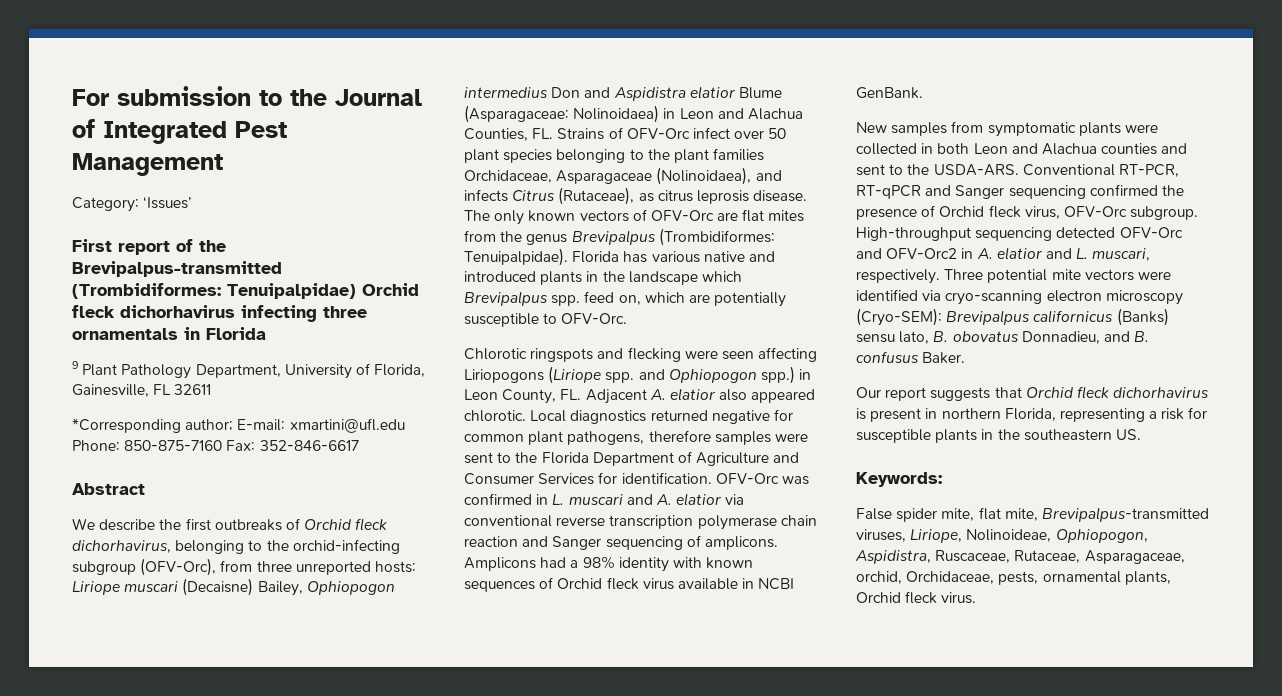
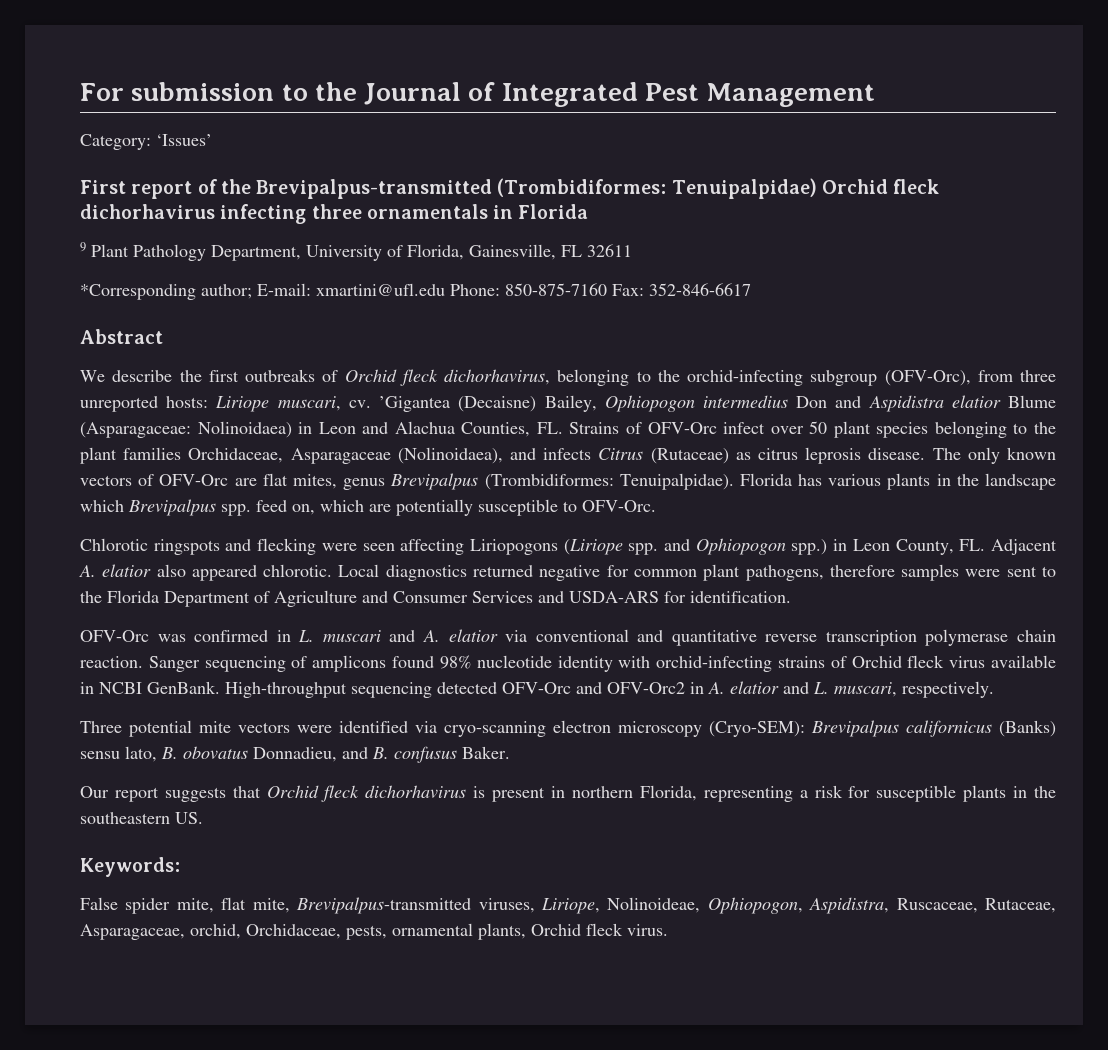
- We describe the first outbreaks of Orchid fleck dichorhavirus, belonging to the orchid-infecting subgroup (OFV-Orc), from three unreported hosts: Liriope muscari (Decaisne) Bailey, Ophiopogon intermedius Don and Aspidistra elatior Blume (Asparagaceae: Nolinoidaea) in Leon and Alachua Counties, FL. Strains of OFV-Orc infect over 50 plant species belonging to the plant families Orchidaceae, Asparagaceae (Nolinoidaea), and infects Citrus (Rutaceae), as citrus leprosis disease.
+ We describe the first outbreaks of Orchid fleck dichorhavirus, belonging to the orchid-infecting subgroup (OFV-Orc), from three unreported hosts: Liriope muscari, cv. ’Gigantea (Decaisne) Bailey, Ophiopogon intermedius Don and Aspidistra elatior Blume (Asparagaceae: Nolinoidaea) in Leon and Alachua Counties, FL. Strains of OFV-Orc infect over 50 plant species belonging to the plant families Orchidaceae, Asparagaceae (Nolinoidaea), and infects Citrus (Rutaceae) as citrus leprosis disease.
- The only known vectors of OFV-Orc are flat mites from the genus Brevipalpus (Trombidiformes: Tenuipalpidae).
+ The only known vectors of OFV-Orc are flat mites, genus Brevipalpus (Trombidiformes: Tenuipalpidae).
- Florida has various native and introduced plants in the landscape which Brevipalpus spp. feed on, which are potentially susceptible to OFV-Orc.
+ Florida has various plants in the landscape which Brevipalpus spp. feed on, which are potentially susceptible to OFV-Orc.
- Local diagnostics returned negative for common plant pathogens, therefore samples were sent to the Florida Department of Agriculture and Consumer Services for identification. OFV-Orc was confirmed in L. muscari and A. elatior via conventional reverse transcription polymerase chain reaction and Sanger sequencing of amplicons. Amplicons had a 98% identity with known sequences of Orchid fleck virus available in NCBI GenBank.
- New samples from symptomatic plants were collected in both Leon and Alachua counties and sent to the USDA-ARS. Conventional RT-PCR, RT-qPCR and Sanger sequencing confirmed the presence of Orchid fleck virus, OFV-Orc subgroup.
+ Local diagnostics returned negative for common plant pathogens, therefore samples were sent to the Florida Department of Agriculture and Consumer Services and USDA-ARS for identification.
+ OFV-Orc was confirmed in L. muscari and A. elatior via conventional and quantitative reverse transcription polymerase chain reaction. Sanger sequencing of amplicons found 98% nucleotide identity with orchid-infecting strains of Orchid fleck virus available in NCBI GenBank.
- High-throughput sequencing detected OFV-Orc and OFV-Orc2 in A. elatior and L. muscari, respectively. Three potential mite vectors were identified via cryo-scanning electron microscopy (Cryo-SEM): Brevipalpus californicus (Banks) sensu lato, B. obovatus Donnadieu, and B. confusus Baker.
+ High-throughput sequencing detected OFV-Orc and OFV-Orc2 in A. elatior and L. muscari, respectively.
+ Three potential mite vectors were identified via cryo-scanning electron microscopy (Cryo-SEM): Brevipalpus californicus (Banks) sensu lato, B. obovatus Donnadieu, and B. confusus Baker.

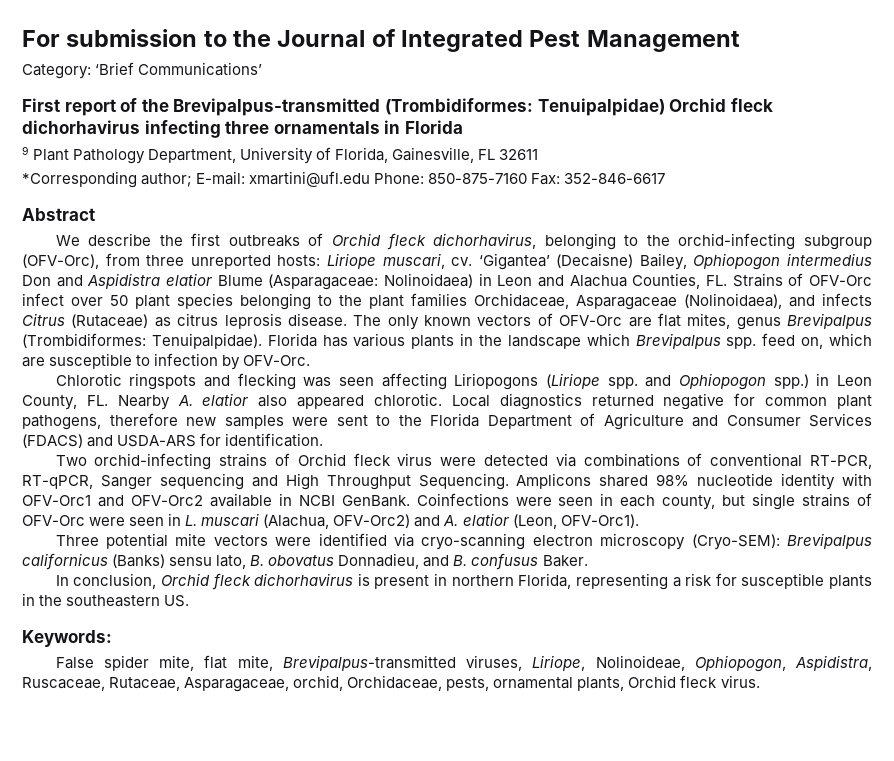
- Category: ‘Issues’
+ Category: ‘Brief Communications’
- Liriope muscari, cv. ’Gigantea (Decaisne) Bailey, Ophiopogon intermedius Don and Aspidistra elatior Blume (Asparagaceae:
+ Liriope muscari, cv. ‘Gigantea’ (Decaisne) Bailey, Ophiopogon intermedius Don and Aspidistra elatior Blume (Asparagaceae:
- Florida has various plants in the landscape which Brevipalpus spp. feed on, which are potentially susceptible to OFV-Orc.
+ Florida has various plants in the landscape which Brevipalpus spp. feed on, which are susceptible to infection by OFV-Orc.
- Chlorotic ringspots and flecking were seen affecting Liriopogons (Liriope spp. and Ophiopogon spp.) in Leon County, FL. Adjacent A. elatior also appeared chlorotic.
+ Chlorotic ringspots and flecking was seen affecting Liriopogons (Liriope spp. and Ophiopogon spp.) in Leon County, FL. Nearby A. elatior also appeared chlorotic.
- Local diagnostics returned negative for common plant pathogens, therefore samples were sent to the Florida Department of Agriculture and Consumer Services and USDA-ARS for identification.
+ Local diagnostics returned negative for common plant pathogens, therefore new samples were sent to the Florida Department of Agriculture and Consumer Services (FDACS) and USDA-ARS for identification.
- OFV-Orc was confirmed in L. muscari and A. elatior via conventional and quantitative reverse transcription polymerase chain reaction. Sanger sequencing of amplicons found 98% nucleotide identity with orchid-infecting strains of Orchid fleck virus available in NCBI GenBank. High-throughput sequencing detected OFV-Orc and OFV-Orc2 in A. elatior and L. muscari, respectively.
+ Two orchid-infecting strains of Orchid fleck virus were detected via combinations of conventional RT-PCR, RT-qPCR, Sanger sequencing and High Throughput Sequencing. Amplicons shared 98% nucleotide identity with OFV-Orc1 and OFV-Orc2 available in NCBI GenBank. Coinfections were seen in each county, but single strains of OFV-Orc were seen in L. muscari (Alachua, OFV-Orc2) and A. elatior (Leon, OFV-Orc1).
- Our report suggests that Orchid fleck dichorhavirus is present in northern Florida, representing a risk for susceptible plants in the southeastern US.
+ In conclusion, Orchid fleck dichorhavirus is present in northern Florida, representing a risk for susceptible plants in the southeastern US.

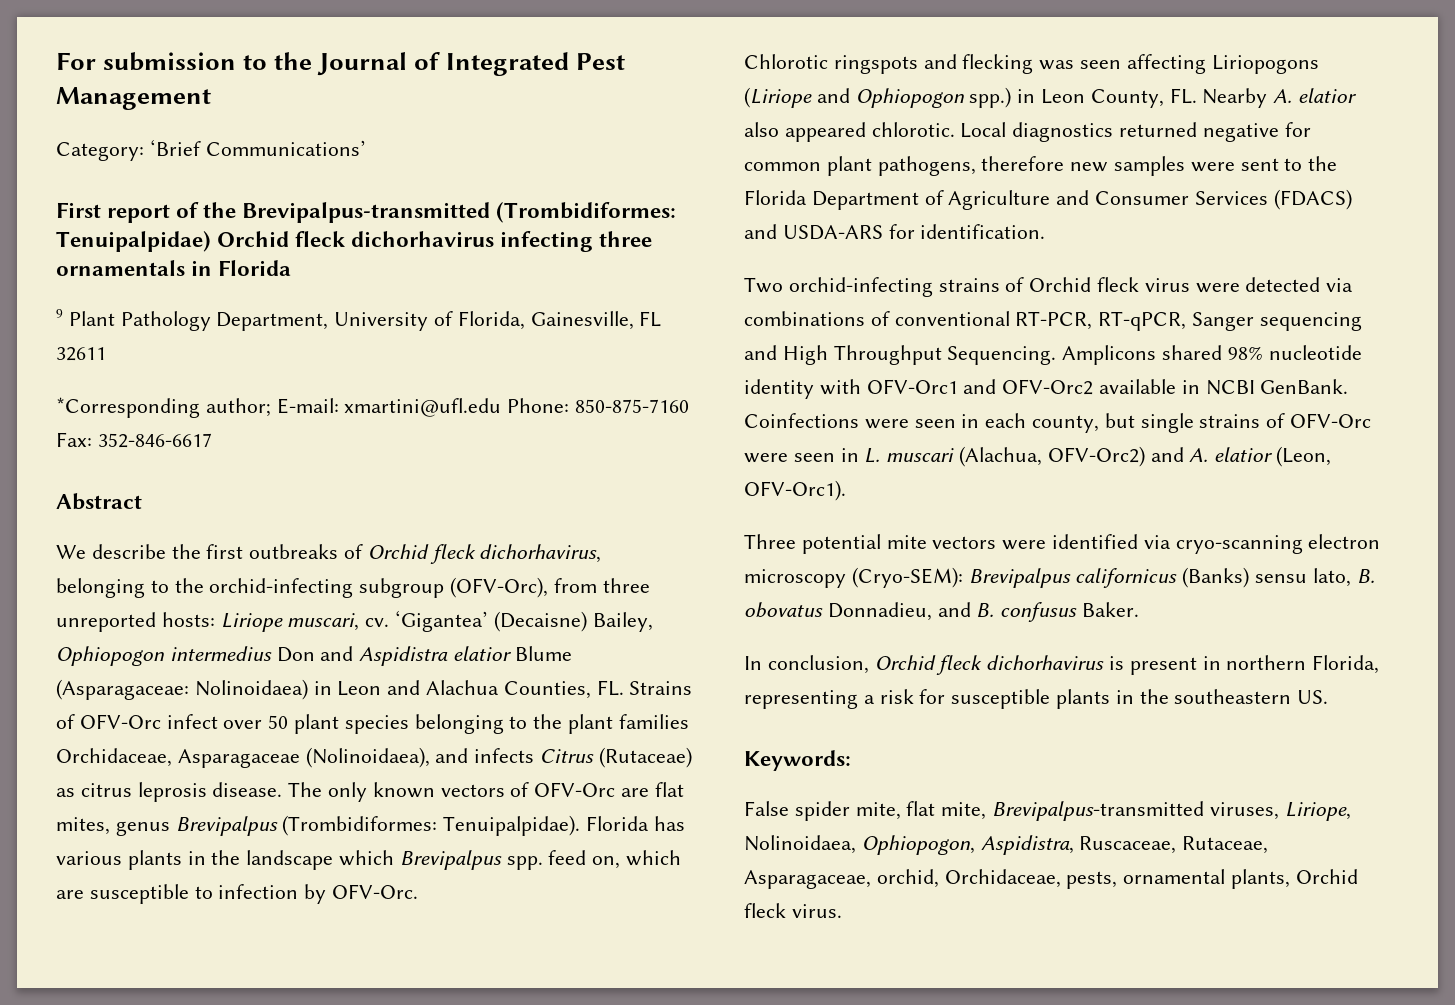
- Chlorotic ringspots and flecking was seen affecting Liriopogons (Liriope spp. and Ophiopogon spp.) in Leon County, FL. Nearby A. elatior also appeared chlorotic.
+ Chlorotic ringspots and flecking was seen affecting Liriopogons (Liriope and Ophiopogon spp.) in Leon County, FL. Nearby A. elatior also appeared chlorotic.
- False spider mite, flat mite, Brevipalpus-transmitted viruses, Liriope, Nolinoideae, Ophiopogon, Aspidistra, Ruscaceae, Rutaceae, Asparagaceae, orchid, Orchidaceae, pests, ornamental plants, Orchid fleck virus.
+ False spider mite, flat mite, Brevipalpus-transmitted viruses, Liriope, Nolinoidaea, Ophiopogon, Aspidistra, Ruscaceae, Rutaceae, Asparagaceae, orchid, Orchidaceae, pests, ornamental plants, Orchid fleck virus.

